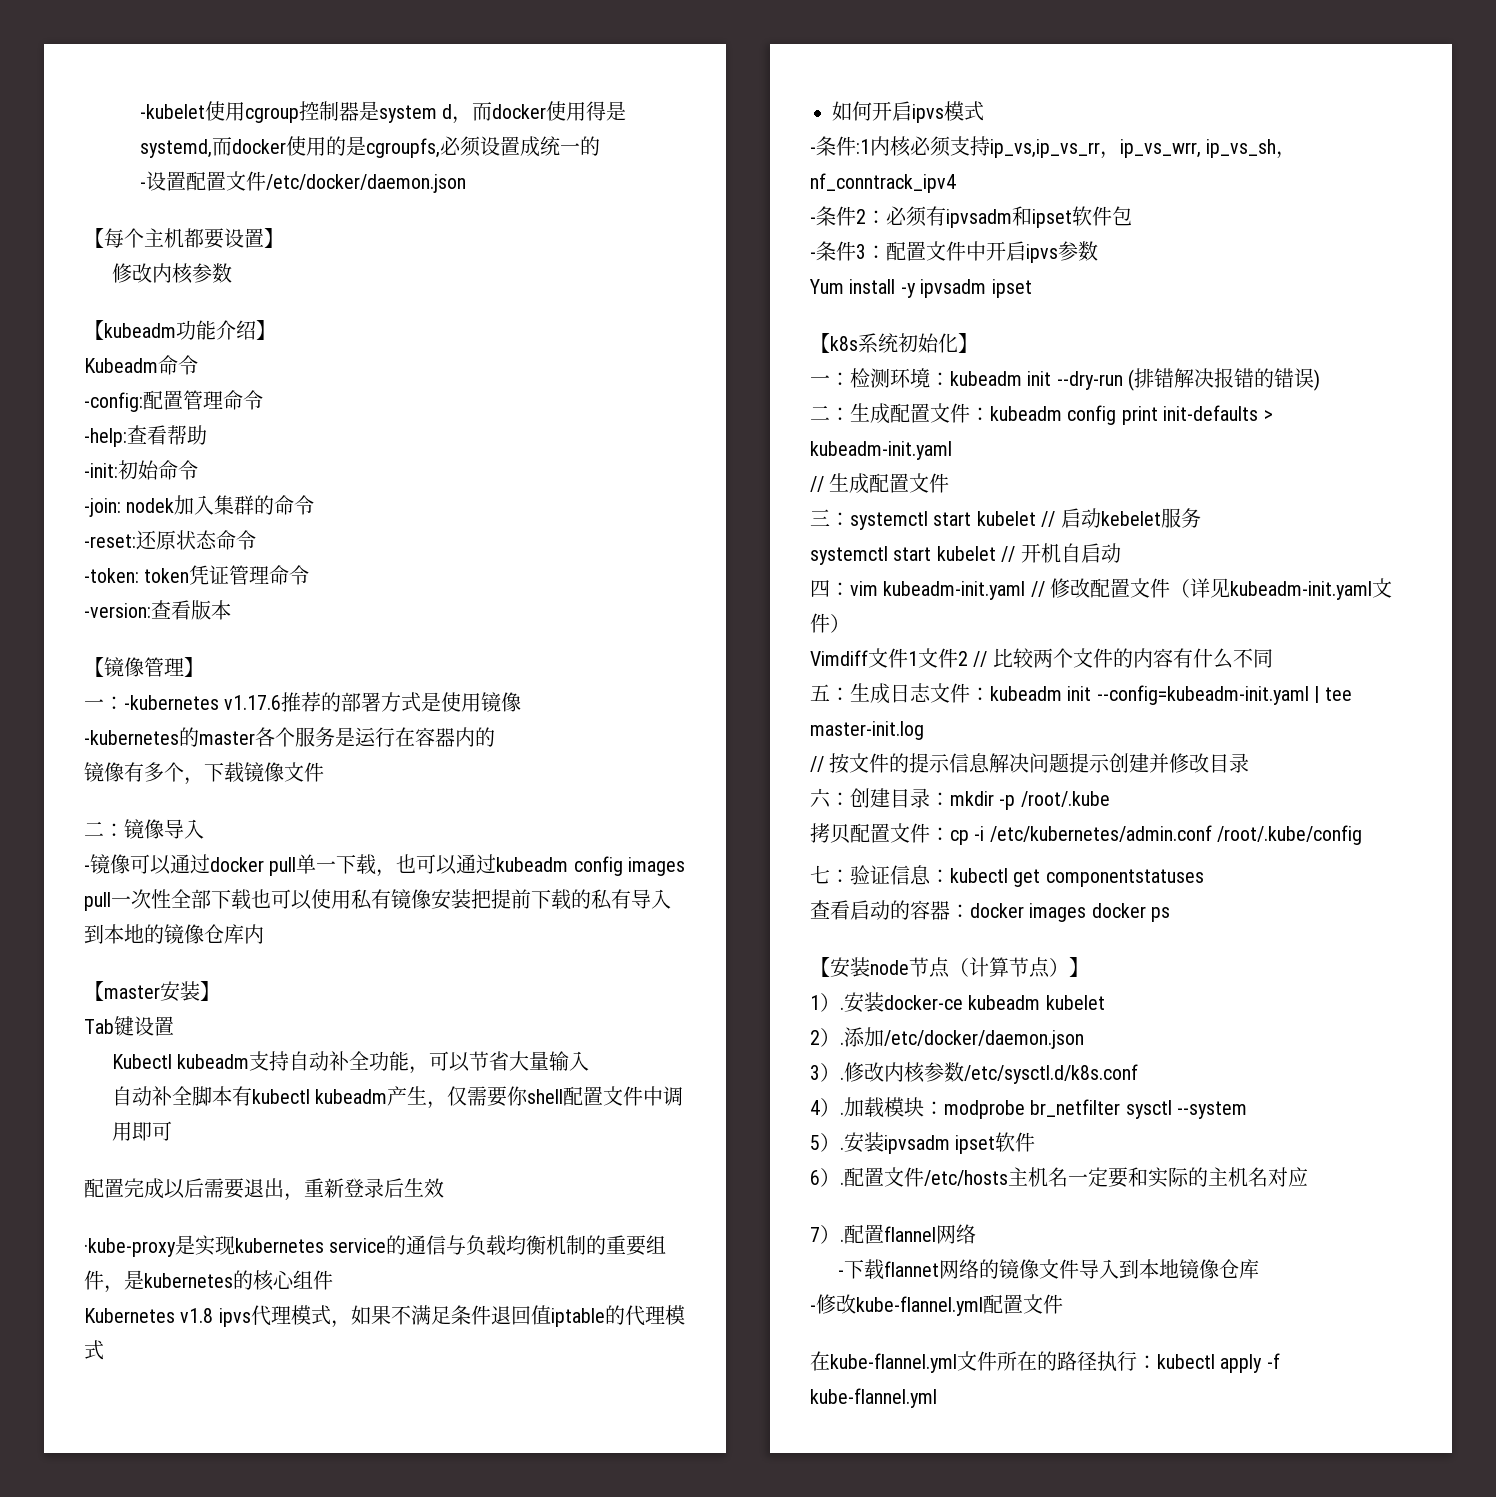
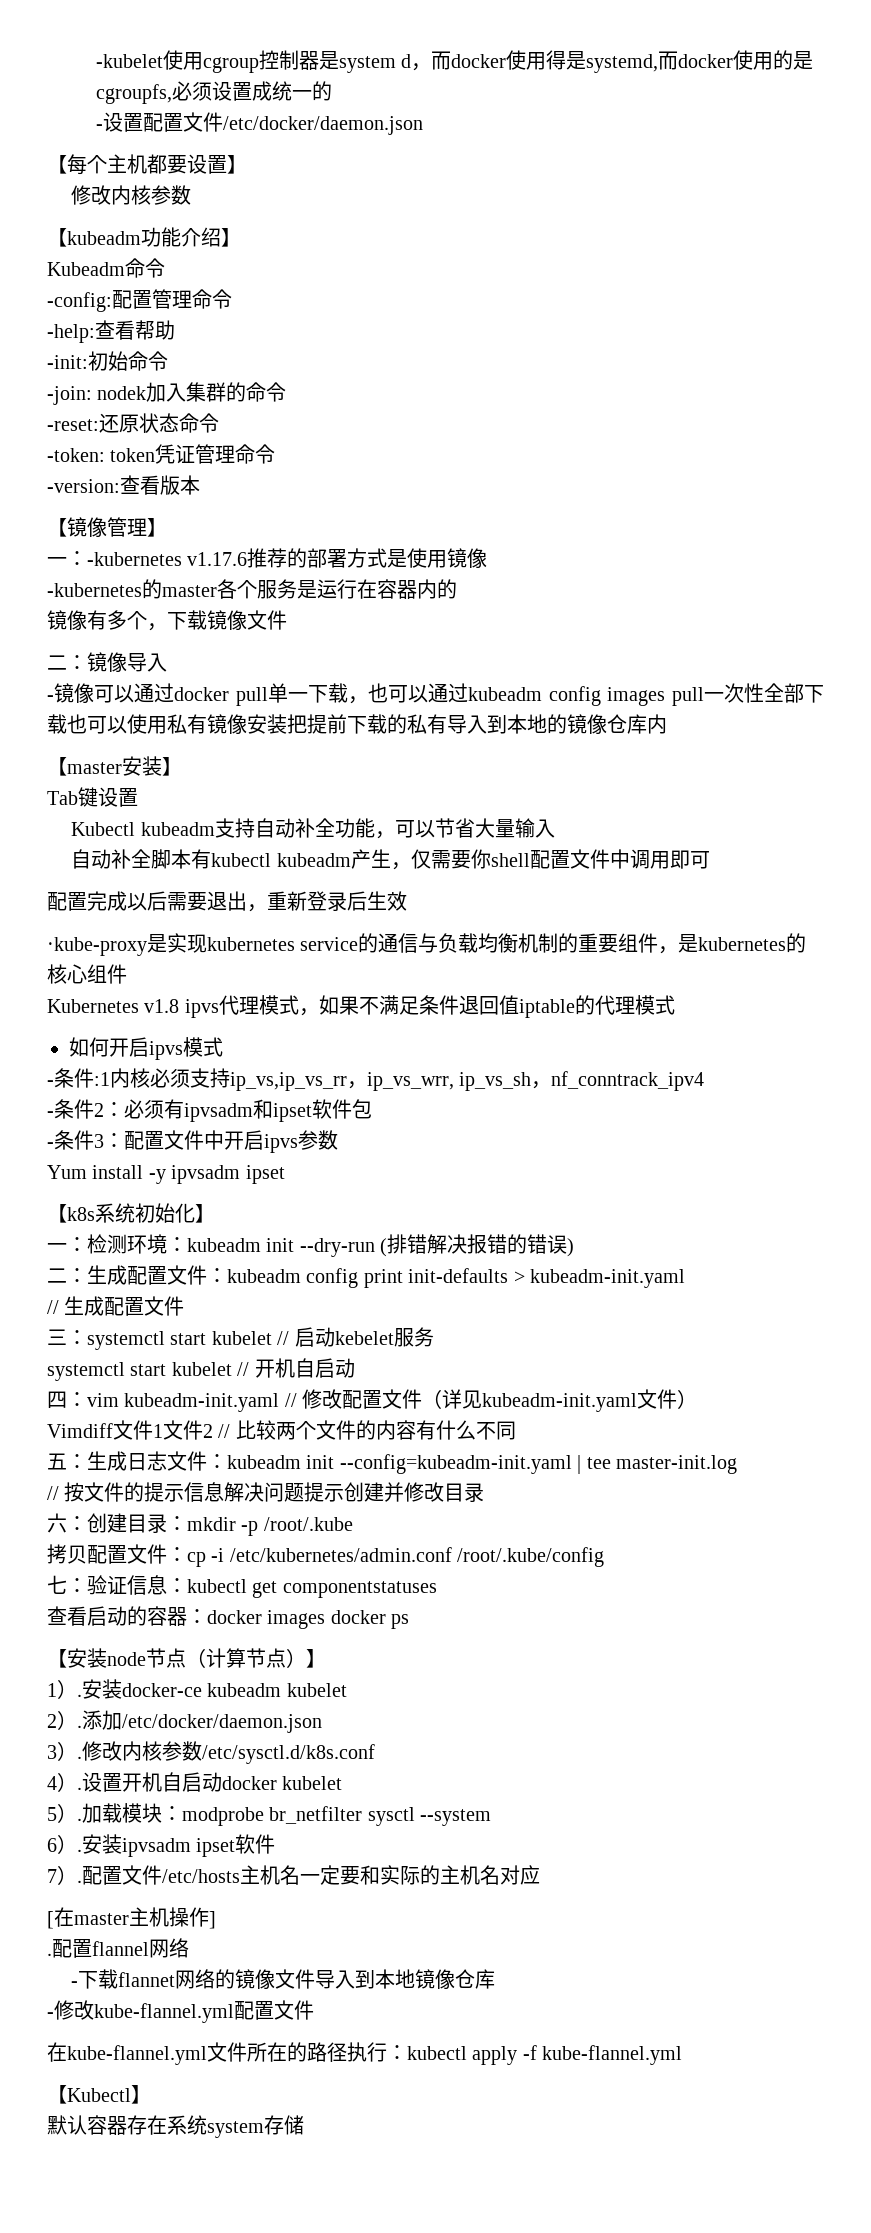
+ 设置开机自启动docker kubelet
+ 5）.
- 5）.
+ 6）.
- 6）.
+ 7）.
- 7）.
+ [在master主机操作]
+ .
+ 【Kubectl】
+ 默认容器存在系统system存储

